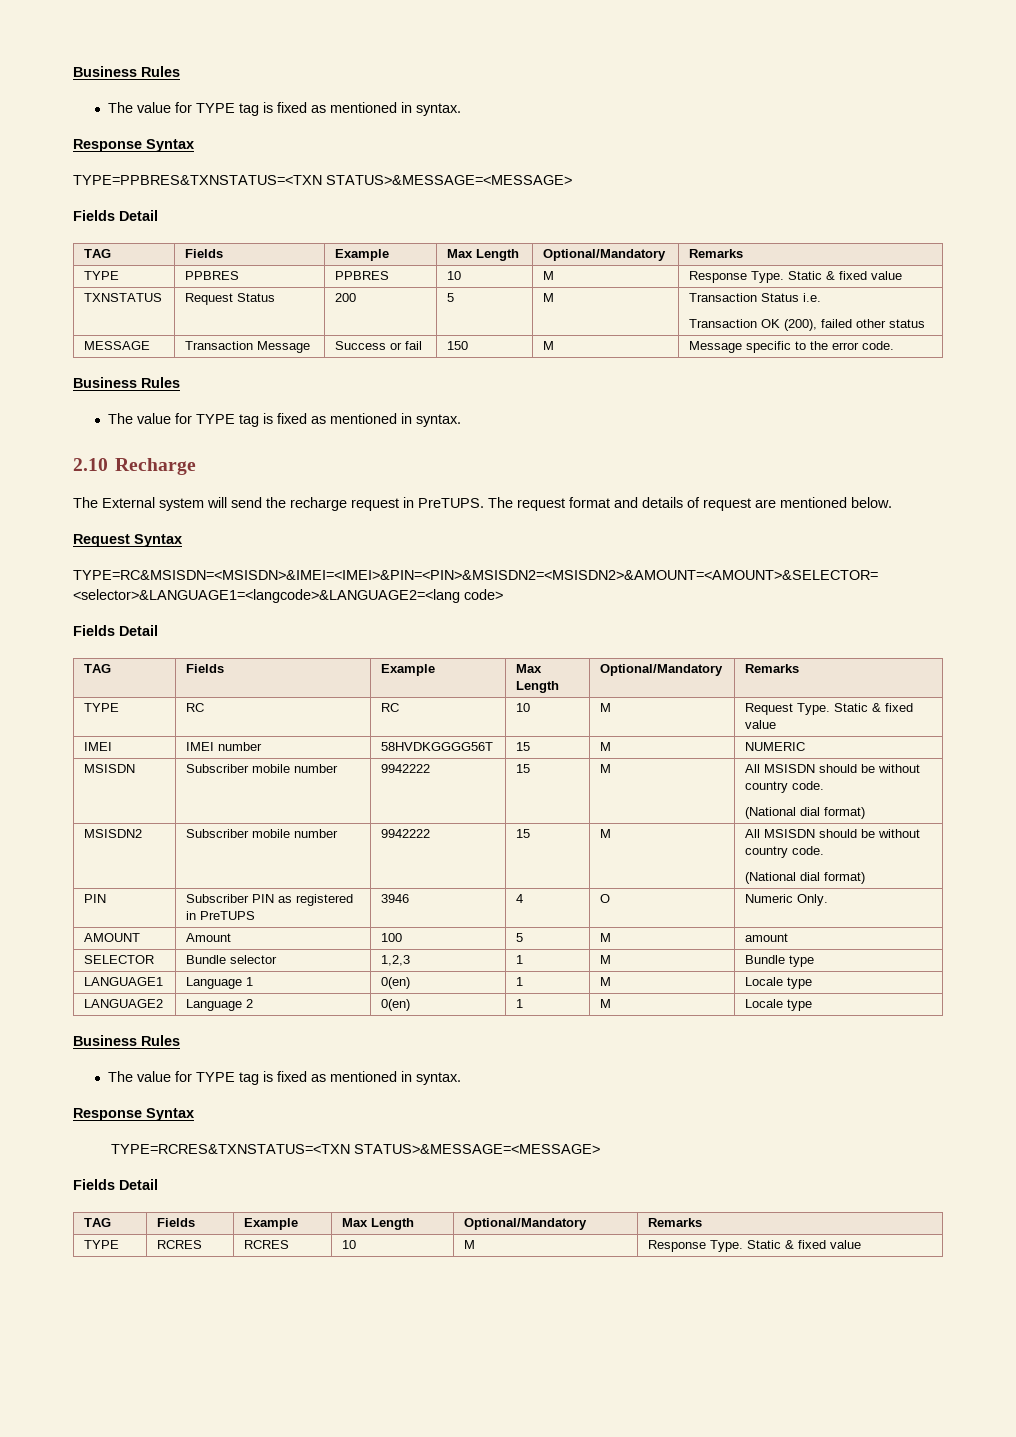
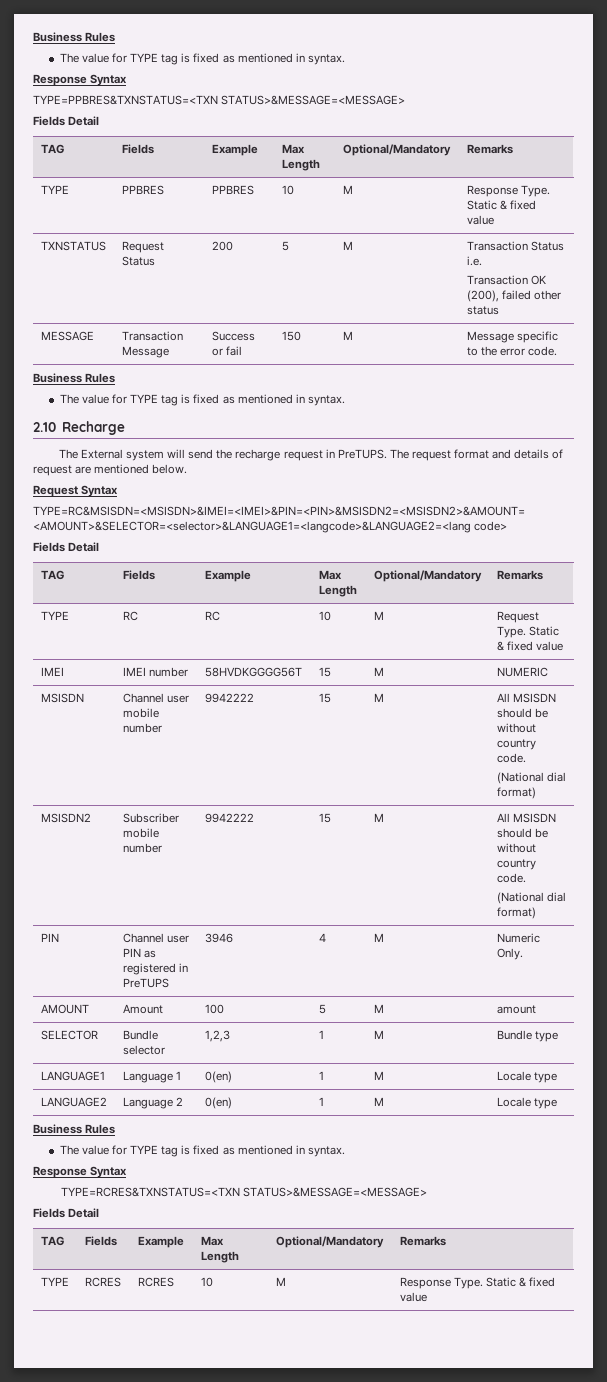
- MSISDN | Subscriber mobile number | 9942222 | 15 | M | All MSISDN should be without country code.
+ MSISDN | Channel user mobile number | 9942222 | 15 | M | All MSISDN should be without country code.
- PIN | Subscriber PIN as registered in PreTUPS | 3946 | 4 | O | Numeric Only.
+ PIN | Channel user PIN as registered in PreTUPS | 3946 | 4 | M | Numeric Only.

